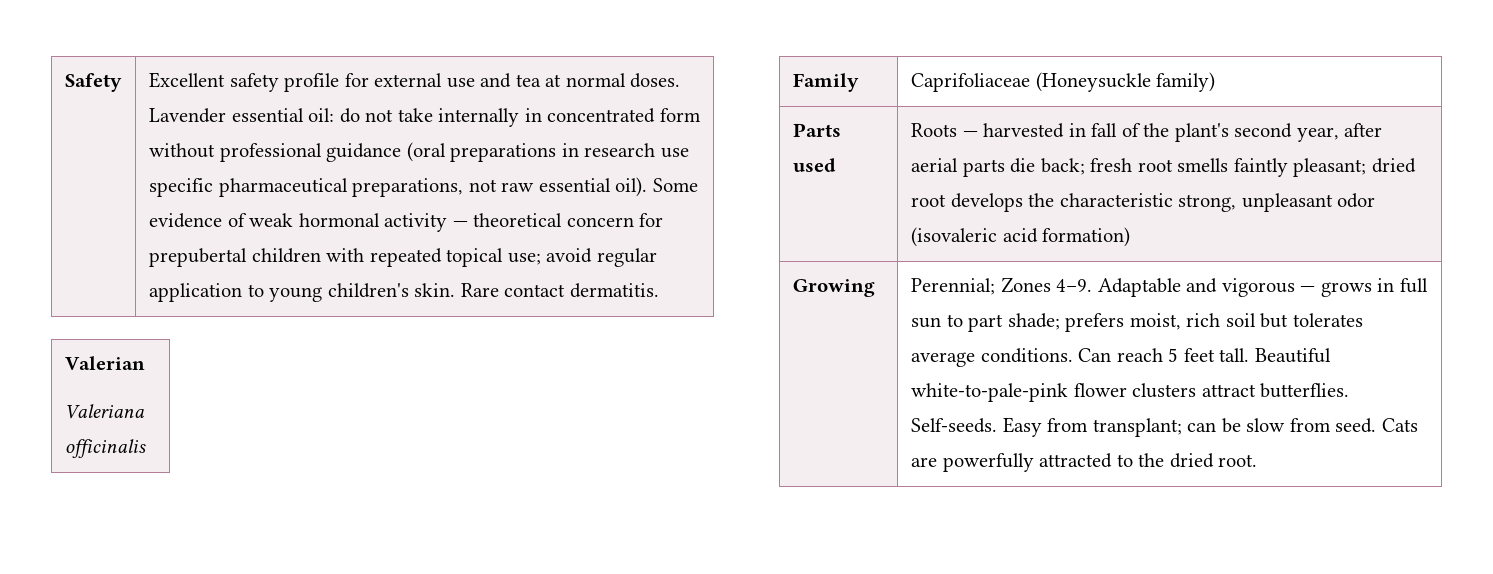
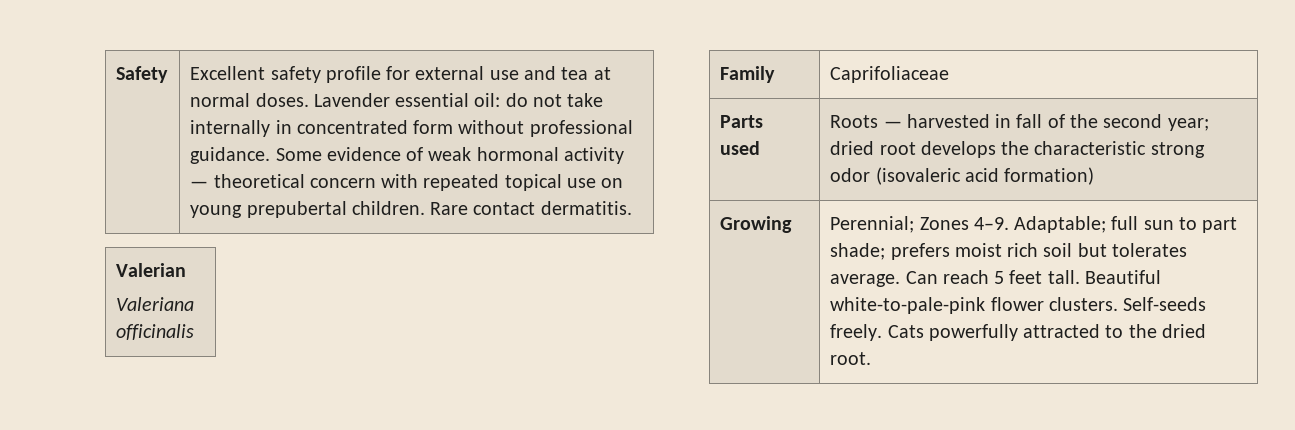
- Lavender essential oil: do not take internally in concentrated form without professional guidance (oral preparations in research use specific pharmaceutical preparations, not raw essential oil).
+ Lavender essential oil: do not take internally in concentrated form without professional guidance.
- Some evidence of weak hormonal activity — theoretical concern for prepubertal children with repeated topical use; avoid regular application to young children's skin.
+ Some evidence of weak hormonal activity — theoretical concern with repeated topical use on young prepubertal children.
- Family | Caprifoliaceae (Honeysuckle family)
+ Family | Caprifoliaceae
- Parts used | Roots — harvested in fall of the plant's second year, after aerial parts die back; fresh root smells faintly pleasant; dried root develops the characteristic strong, unpleasant odor (isovaleric acid formation)
+ Parts used | Roots — harvested in fall of the second year; dried root develops the characteristic strong odor (isovaleric acid formation)
- Adaptable and vigorous — grows in full sun to part shade; prefers moist, rich soil but tolerates average conditions.
+ Adaptable; full sun to part shade; prefers moist rich soil but tolerates average.
- Beautiful white-to-pale-pink flower clusters attract butterflies. Self-seeds. Easy from transplant; can be slow from seed. Cats are powerfully attracted to the dried root.
+ Beautiful white-to-pale-pink flower clusters. Self-seeds freely. Cats powerfully attracted to the dried root.

